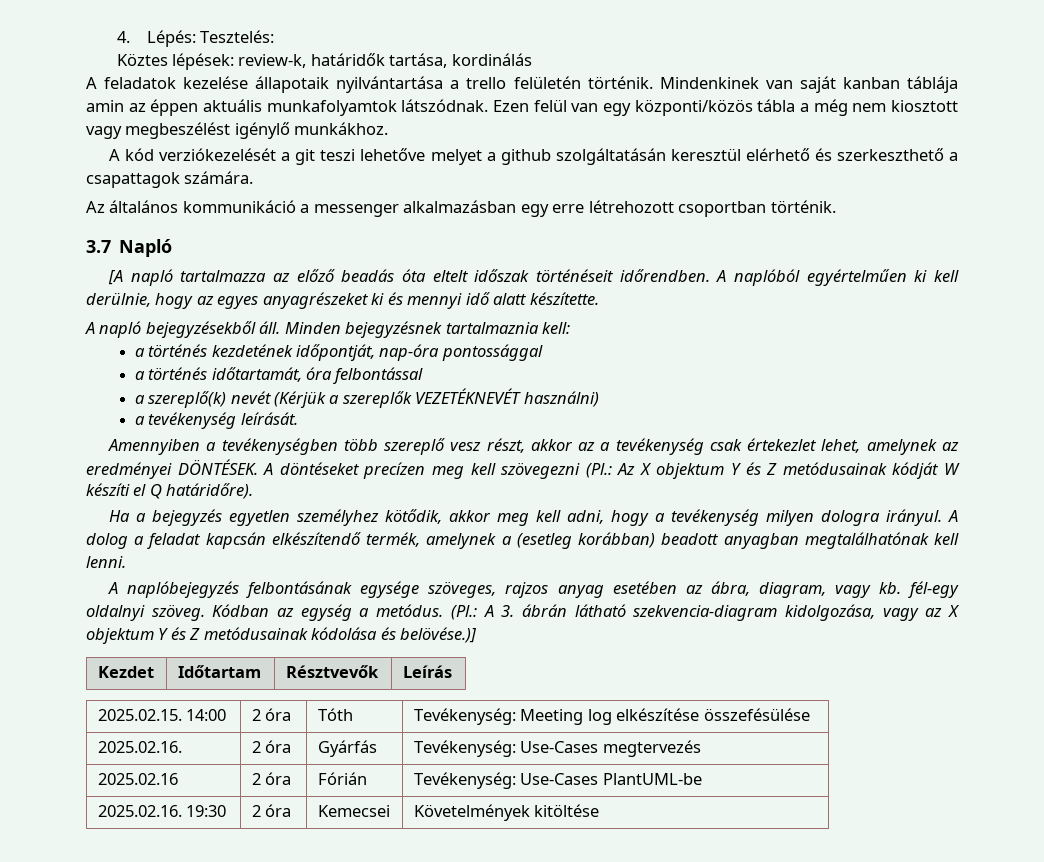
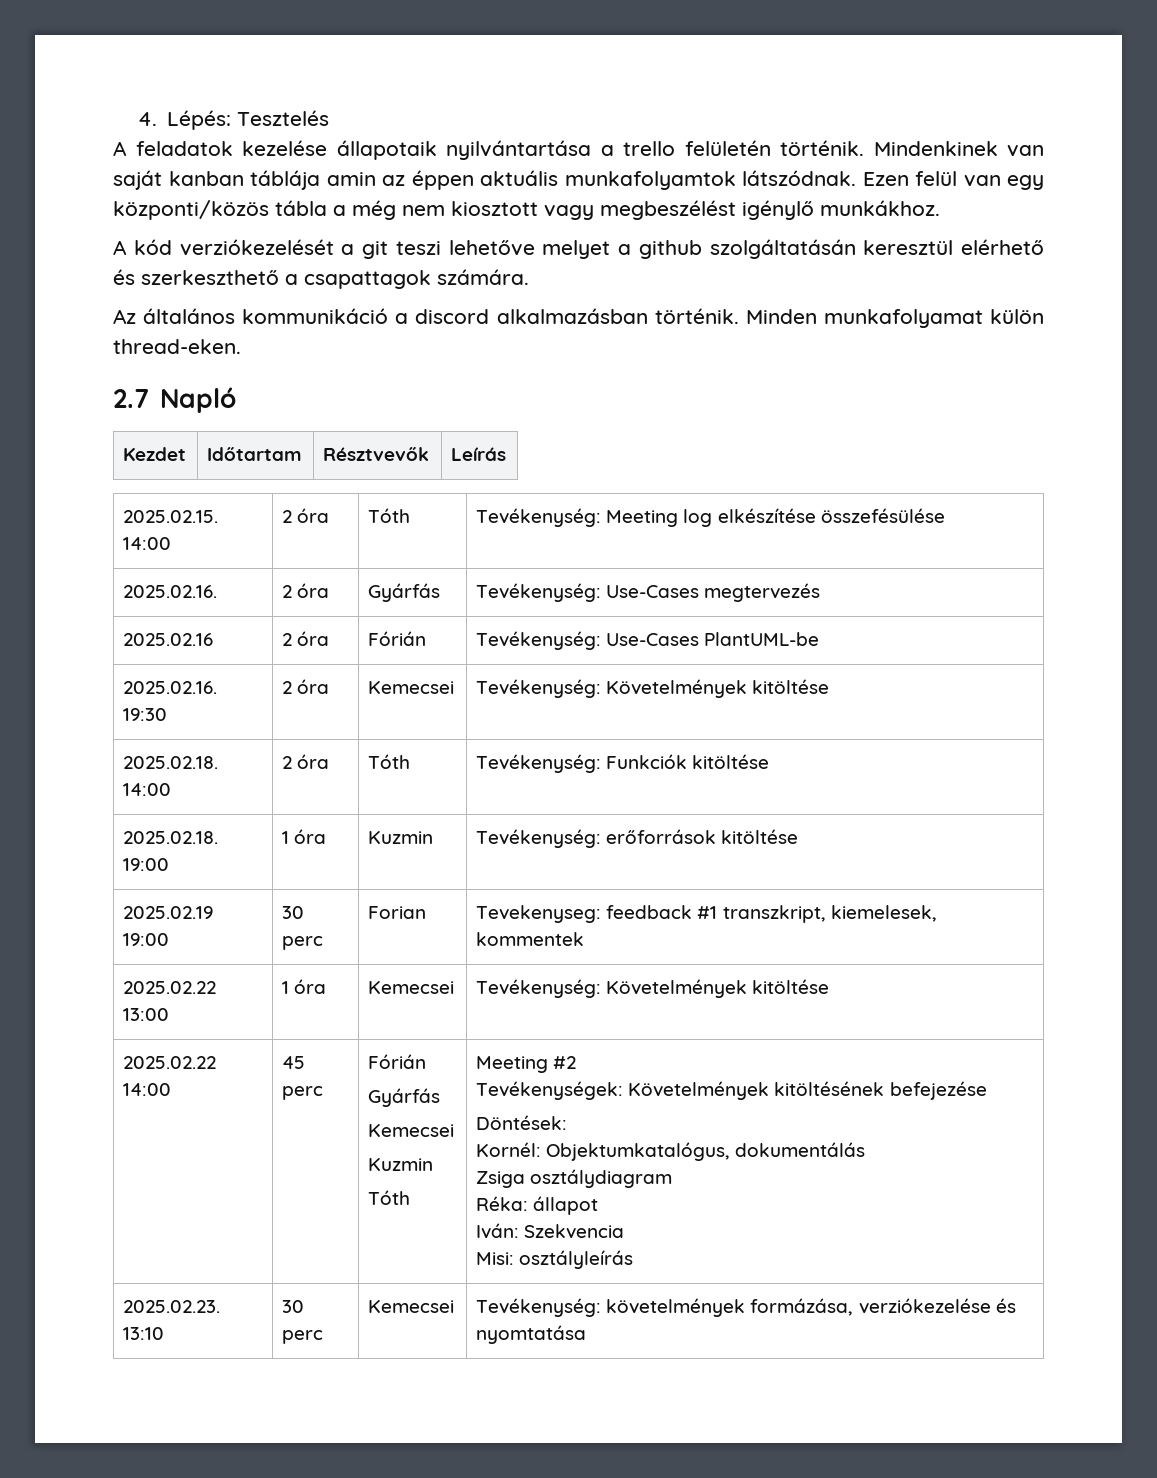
- 4. Lépés: Tesztelés:
- Köztes lépések: review-k, határidők tartása, kordinálás
+ 4. Lépés: Tesztelés
- Az általános kommunikáció a messenger alkalmazásban egy erre létrehozott csoportban történik.
- 3.7 Napló
- [A napló tartalmazza az előző beadás óta eltelt időszak történéseit időrendben. A naplóból egyértelműen ki kell derülnie, hogy az egyes anyagrészeket ki és mennyi idő alatt készítette.
- A napló bejegyzésekből áll. Minden bejegyzésnek tartalmaznia kell:
- a történés kezdetének időpontját, nap-óra pontossággal
- a történés időtartamát, óra felbontással
- a szereplő(k) nevét (Kérjük a szereplők VEZETÉKNEVÉT használni)
- a tevékenység leírását.
- Amennyiben a tevékenységben több szereplő vesz részt, akkor az a tevékenység csak értekezlet lehet, amelynek az eredményei DÖNTÉSEK. A döntéseket precízen meg kell szövegezni (Pl.: Az X objektum Y és Z metódusainak kódját W készíti el Q határidőre).
- Ha a bejegyzés egyetlen személyhez kötődik, akkor meg kell adni, hogy a tevékenység milyen dologra irányul. A dolog a feladat kapcsán elkészítendő termék, amelynek a (esetleg korábban) beadott anyagban megtalálhatónak kell lenni.
- A naplóbejegyzés felbontásának egysége szöveges, rajzos anyag esetében az ábra, diagram, vagy kb. fél-egy oldalnyi szöveg. Kódban az egység a metódus. (Pl.: A 3. ábrán látható szekvencia-diagram kidolgozása, vagy az X objektum Y és Z metódusainak kódolása és belövése.)]
+ Az általános kommunikáció a discord alkalmazásban történik. Minden munkafolyamat külön thread-eken.
+ 2.7 Napló
- 2025.02.16. 19:30 | 2 óra | Kemecsei | Követelmények kitöltése
+ 2025.02.16. 19:30 | 2 óra | Kemecsei | Tevékenység: Követelmények kitöltése
+ 2025.02.18. 14:00 | 2 óra | Tóth | Tevékenység: Funkciók kitöltése
+ 2025.02.18. 19:00 | 1 óra | Kuzmin | Tevékenység: erőforrások kitöltése
+ 2025.02.19 19:00 | 30 perc | Forian | Tevekenyseg: feedback #1 transzkript, kiemelesek, kommentek
+ 2025.02.22 13:00 | 1 óra | Kemecsei | Tevékenység: Követelmények kitöltése
+ 2025.02.22 14:00 | 45 perc | Fórián
+ Gyárfás
+ Kemecsei
+ Kuzmin
+ Tóth | Meeting #2
+ Tevékenységek: Követelmények kitöltésének befejezése
+ Döntések:
+ Kornél: Objektumkatalógus, dokumentálás
+ Zsiga osztálydiagram
+ Réka: állapot
+ Iván: Szekvencia
+ Misi: osztályleírás
+ 2025.02.23. 13:10 | 30 perc | Kemecsei | Tevékenység: követelmények formázása, verziókezelése és nyomtatása

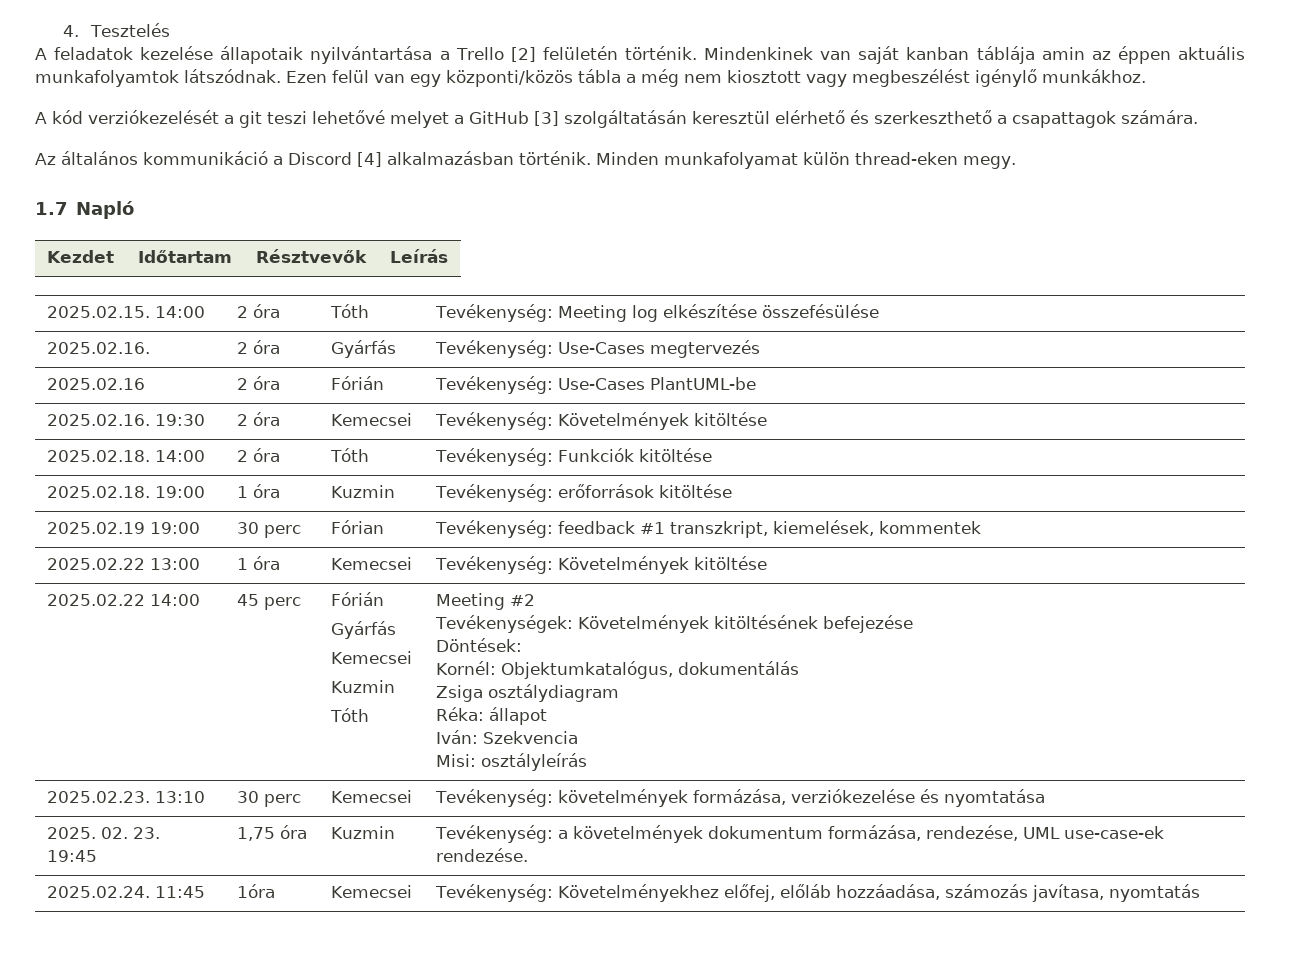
- 4. Lépés: Tesztelés
+ 4. Tesztelés
- A feladatok kezelése állapotaik nyilvántartása a trello felületén történik.
+ A feladatok kezelése állapotaik nyilvántartása a Trello [2] felületén történik.
- A kód verziókezelését a git teszi lehetőve melyet a github szolgáltatásán keresztül elérhető és szerkeszthető a csapattagok számára.
+ A kód verziókezelését a git teszi lehetővé melyet a GitHub [3] szolgáltatásán keresztül elérhető és szerkeszthető a csapattagok számára.
- Az általános kommunikáció a discord alkalmazásban történik.
+ Az általános kommunikáció a Discord [4] alkalmazásban történik.
- Minden munkafolyamat külön thread-eken.
- 2.7 Napló
+ Minden munkafolyamat külön thread-eken megy.
+ 1.7 Napló
- 2025.02.19 19:00 | 30 perc | Forian | Tevekenyseg: feedback #1 transzkript, kiemelesek, kommentek
+ 2025.02.19 19:00 | 30 perc | Fórian | Tevékenység: feedback #1 transzkript, kiemelések, kommentek
+ 2025. 02. 23. 19:45 | 1,75 óra | Kuzmin | Tevékenység: a követelmények dokumentum formázása, rendezése, UML use-case-ek rendezése.
+ 2025.02.24. 11:45 | 1óra | Kemecsei | Tevékenység: Követelményekhez előfej, előláb hozzáadása, számozás javítasa, nyomtatás

